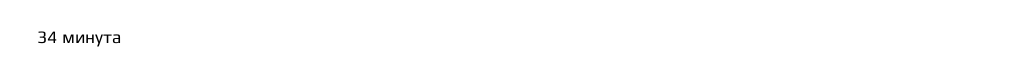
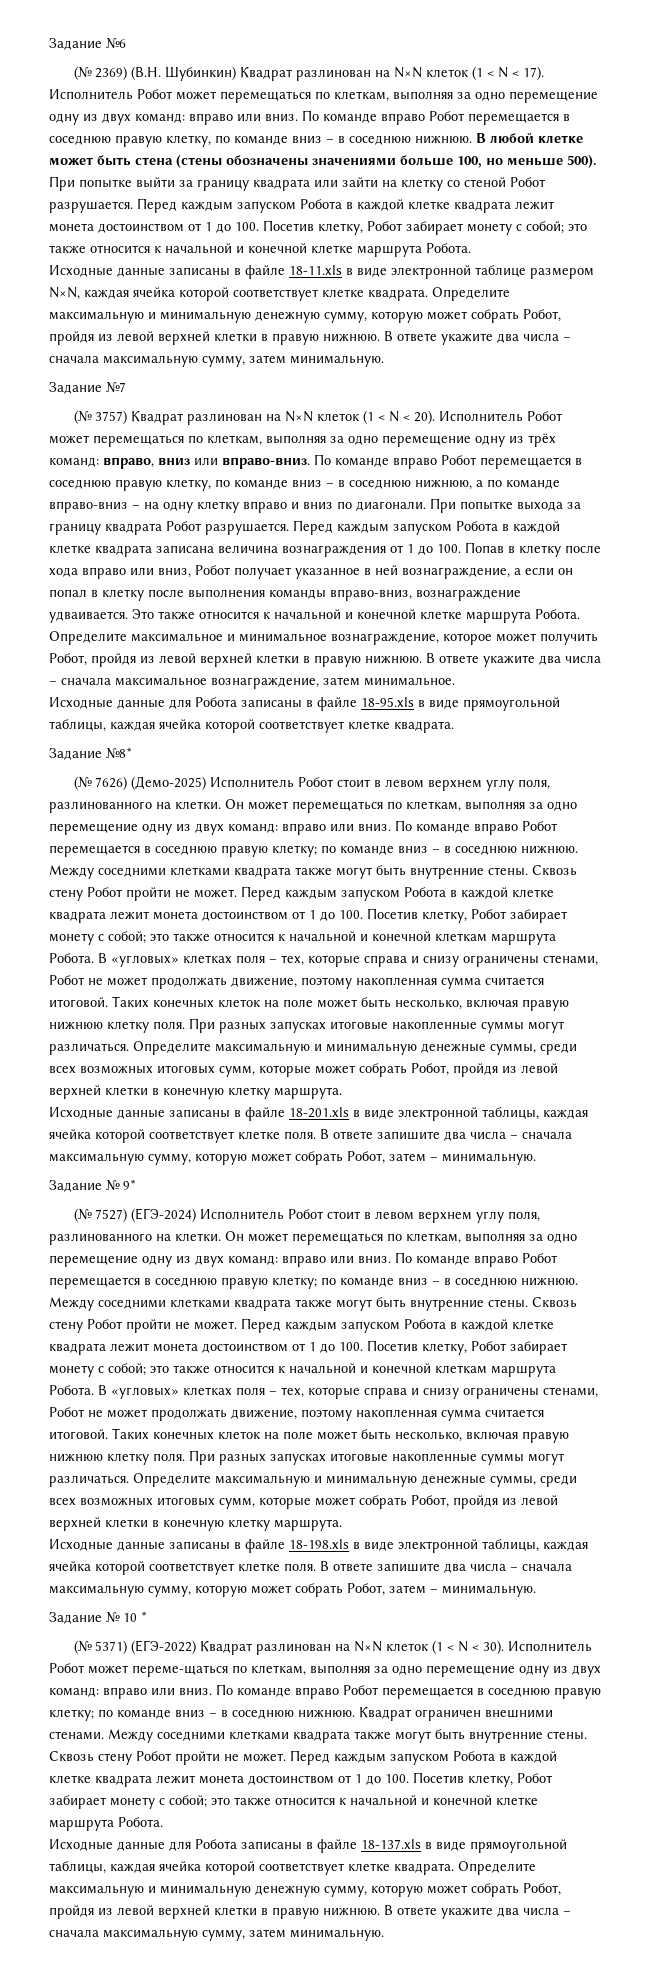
- 34 минута
+ Задание №6
+ (№ 2369) (В.Н. Шубинкин) Квадрат разлинован на N×N клеток (1 < N < 17). Исполнитель Робот может перемещаться по клеткам, выполняя за одно перемещение одну из двух команд: вправо или вниз. По команде вправо Робот перемещается в соседнюю правую клетку, по команде вниз – в соседнюю нижнюю. В любой клетке может быть стена (стены обозначены значениями больше 100, но меньше 500). При попытке выйти за границу квадрата или зайти на клетку со стеной Робот разрушается. Перед каждым запуском Робота в каждой клетке квадрата лежит монета достоинством от 1 до 100. Посетив клетку, Робот забирает монету с собой; это также относится к начальной и конечной клетке маршрута Робота.
+ Исходные данные записаны в файле 18-11.xls в виде электронной таблице размером N×N, каждая ячейка которой соответствует клетке квадрата. Определите максимальную и минимальную денежную сумму, которую может собрать Робот, пройдя из левой верхней клетки в правую нижнюю. В ответе укажите два числа – сначала максимальную сумму, затем минимальную.
+ Задание №7
+ (№ 3757) Квадрат разлинован на N×N клеток (1 < N < 20). Исполнитель Робот может перемещаться по клеткам, выполняя за одно перемещение одну из трёх команд: вправо, вниз или вправо-вниз. По команде вправо Робот перемещается в соседнюю правую клетку, по команде вниз – в соседнюю нижнюю, а по команде вправо-вниз – на одну клетку вправо и вниз по диагонали. При попытке выхода за границу квадрата Робот разрушается. Перед каждым запуском Робота в каждой клетке квадрата записана величина вознаграждения от 1 до 100. Попав в клетку после хода вправо или вниз, Робот получает указанное в ней вознаграждение, а если он попал в клетку после выполнения команды вправо-вниз, вознаграждение удваивается. Это также относится к начальной и конечной клетке маршрута Робота. Определите максимальное и минимальное вознаграждение, которое может получить Робот, пройдя из левой верхней клетки в правую нижнюю. В ответе укажите два числа – сначала максимальное вознаграждение, затем минимальное.
+ Исходные данные для Робота записаны в файле 18-95.xls в виде прямоугольной таблицы, каждая ячейка которой соответствует клетке квадрата.
+ Задание №8*
+ (№ 7626) (Демо-2025) Исполнитель Робот стоит в левом верхнем углу поля, разлинованного на клетки. Он может перемещаться по клеткам, выполняя за одно перемещение одну из двух команд: вправо или вниз. По команде вправо Робот перемещается в соседнюю правую клетку; по команде вниз – в соседнюю нижнюю. Между соседними клетками квадрата также могут быть внутренние стены. Сквозь стену Робот пройти не может. Перед каждым запуском Робота в каждой клетке квадрата лежит монета достоинством от 1 до 100. Посетив клетку, Робот забирает монету с собой; это также относится к начальной и конечной клеткам маршрута Робота. В «угловых» клетках поля – тех, которые справа и снизу ограничены стенами, Робот не может продолжать движение, поэтому накопленная сумма считается итоговой. Таких конечных клеток на поле может быть несколько, включая правую нижнюю клетку поля. При разных запусках итоговые накопленные суммы могут различаться. Определите максимальную и минимальную денежные суммы, среди всех возможных итоговых сумм, которые может собрать Робот, пройдя из левой верхней клетки в конечную клетку маршрута.
+ Исходные данные записаны в файле 18-201.xls в виде электронной таблицы, каждая ячейка которой соответствует клетке поля. В ответе запишите два числа – сначала максимальную сумму, которую может собрать Робот, затем – минимальную.
+ Задание № 9*
+ (№ 7527) (ЕГЭ-2024) Исполнитель Робот стоит в левом верхнем углу поля, разлинованного на клетки. Он может перемещаться по клеткам, выполняя за одно перемещение одну из двух команд: вправо или вниз. По команде вправо Робот перемещается в соседнюю правую клетку; по команде вниз – в соседнюю нижнюю. Между соседними клетками квадрата также могут быть внутренние стены. Сквозь стену Робот пройти не может. Перед каждым запуском Робота в каждой клетке квадрата лежит монета достоинством от 1 до 100. Посетив клетку, Робот забирает монету с собой; это также относится к начальной и конечной клеткам маршрута Робота. В «угловых» клетках поля – тех, которые справа и снизу ограничены стенами, Робот не может продолжать движение, поэтому накопленная сумма считается итоговой. Таких конечных клеток на поле может быть несколько, включая правую нижнюю клетку поля. При разных запусках итоговые накопленные суммы могут различаться. Определите максимальную и минимальную денежные суммы, среди всех возможных итоговых сумм, которые может собрать Робот, пройдя из левой верхней клетки в конечную клетку маршрута.
+ Исходные данные записаны в файле 18-198.xls в виде электронной таблицы, каждая ячейка которой соответствует клетке поля. В ответе запишите два числа – сначала максимальную сумму, которую может собрать Робот, затем – минимальную.
+ Задание № 10 *
+ (№ 5371) (ЕГЭ-2022) Квадрат разлинован на N×N клеток (1 < N < 30). Исполнитель Робот может переме-щаться по клеткам, выполняя за одно перемещение одну из двух команд: вправо или вниз. По команде вправо Робот перемещается в соседнюю правую клетку; по команде вниз – в соседнюю нижнюю. Квадрат ограничен внешними стенами. Между соседними клетками квадрата также могут быть внутренние стены. Сквозь стену Робот пройти не может. Перед каждым запуском Робота в каждой клетке квадрата лежит монета достоинством от 1 до 100. Посетив клетку, Робот забирает монету с собой; это также относится к начальной и конечной клетке маршрута Робота.
+ Исходные данные для Робота записаны в файле 18-137.xls в виде прямоугольной таблицы, каждая ячейка которой соответствует клетке квадрата. Определите максимальную и минимальную денежную сумму, которую может собрать Робот, пройдя из левой верхней клетки в правую нижнюю. В ответе укажите два числа – сначала максимальную сумму, затем минимальную.

